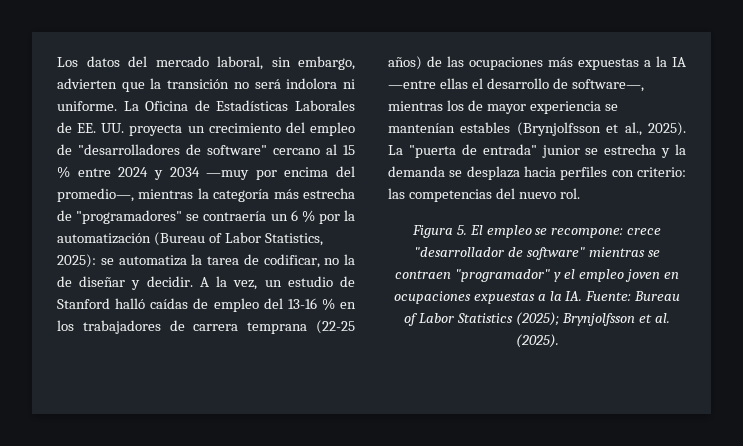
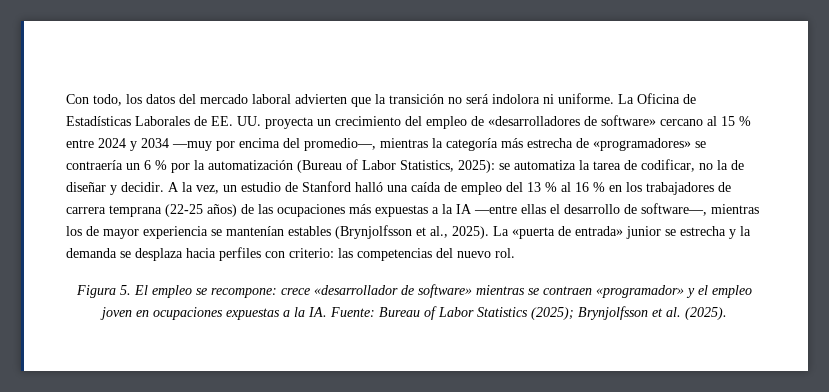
- Los datos del mercado laboral, sin embargo, advierten que la transición no será indolora ni uniforme.
+ Con todo, los datos del mercado laboral advierten que la transición no será indolora ni uniforme.
- La Oficina de Estadísticas Laborales de EE. UU. proyecta un crecimiento del empleo de "desarrolladores de software" cercano al 15 % entre 2024 y 2034 —muy por encima del promedio—, mientras la categoría más estrecha de "programadores" se contraería un 6 % por la automatización (Bureau of Labor Statistics, 2025): se automatiza la tarea de codificar, no la de diseñar y decidir.
+ La Oficina de Estadísticas Laborales de EE. UU. proyecta un crecimiento del empleo de «desarrolladores de software» cercano al 15 % entre 2024 y 2034 —muy por encima del promedio—, mientras la categoría más estrecha de «programadores» se contraería un 6 % por la automatización (Bureau of Labor Statistics, 2025): se automatiza la tarea de codificar, no la de diseñar y decidir.
- A la vez, un estudio de Stanford halló caídas de empleo del 13-16 % en los trabajadores de carrera temprana (22-25 años) de las ocupaciones más expuestas a la IA —entre ellas el desarrollo de software—, mientras los de mayor experiencia se mantenían estables (Brynjolfsson et al., 2025).
+ A la vez, un estudio de Stanford halló una caída de empleo del 13 % al 16 % en los trabajadores de carrera temprana (22-25 años) de las ocupaciones más expuestas a la IA —entre ellas el desarrollo de software—, mientras los de mayor experiencia se mantenían estables (Brynjolfsson et al., 2025).
- La "puerta de entrada" junior se estrecha y la demanda se desplaza hacia perfiles con criterio: las competencias del nuevo rol.
+ La «puerta de entrada» junior se estrecha y la demanda se desplaza hacia perfiles con criterio: las competencias del nuevo rol.
- Figura 5. El empleo se recompone: crece "desarrollador de software" mientras se contraen "programador" y el empleo joven en ocupaciones expuestas a la IA. Fuente: Bureau of Labor Statistics (2025); Brynjolfsson et al. (2025).
+ Figura 5. El empleo se recompone: crece «desarrollador de software» mientras se contraen «programador» y el empleo joven en ocupaciones expuestas a la IA. Fuente: Bureau of Labor Statistics (2025); Brynjolfsson et al. (2025).

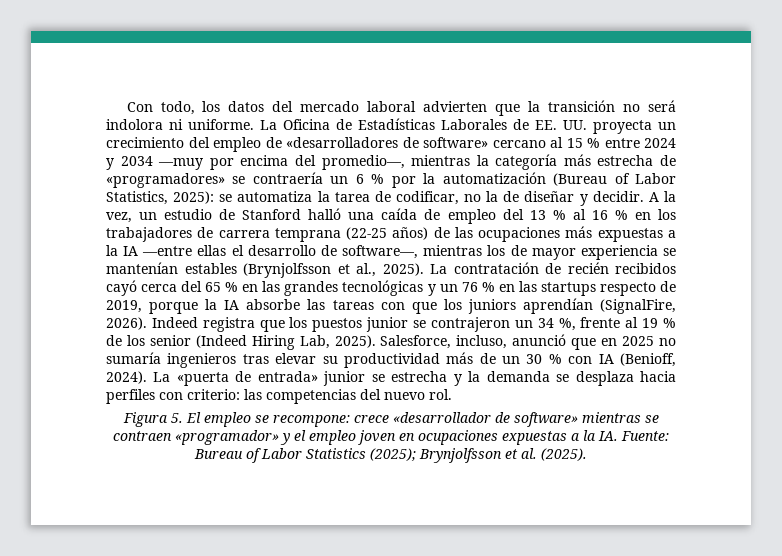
- La «puerta de entrada» junior se estrecha y la demanda se desplaza hacia perfiles con criterio: las competencias del nuevo rol.
+ La contratación de recién recibidos cayó cerca del 65 % en las grandes tecnológicas y un 76 % en las startups respecto de 2019, porque la IA absorbe las tareas con que los juniors aprendían (SignalFire, 2026). Indeed registra que los puestos junior se contrajeron un 34 %, frente al 19 % de los senior (Indeed Hiring Lab, 2025). Salesforce, incluso, anunció que en 2025 no sumaría ingenieros tras elevar su productividad más de un 30 % con IA (Benioff, 2024). La «puerta de entrada» junior se estrecha y la demanda se desplaza hacia perfiles con criterio: las competencias del nuevo rol.

